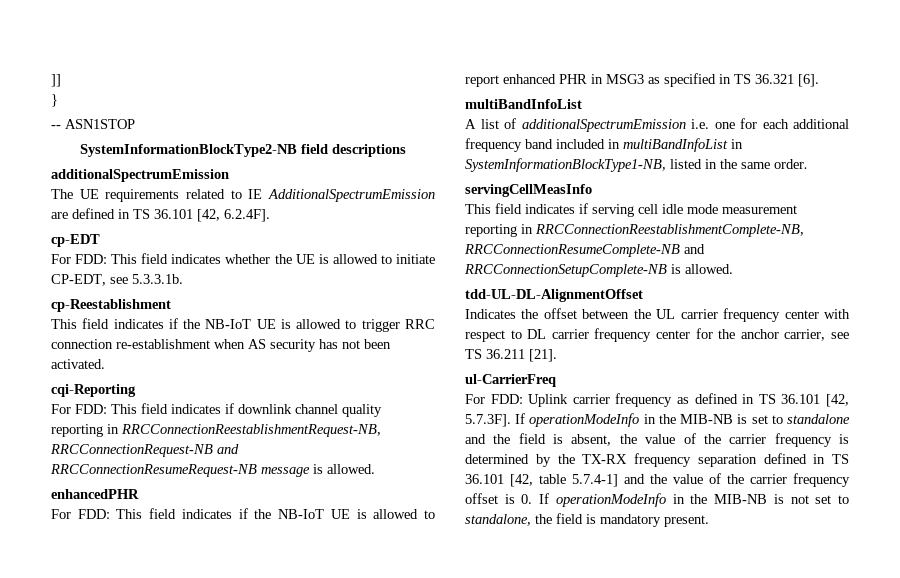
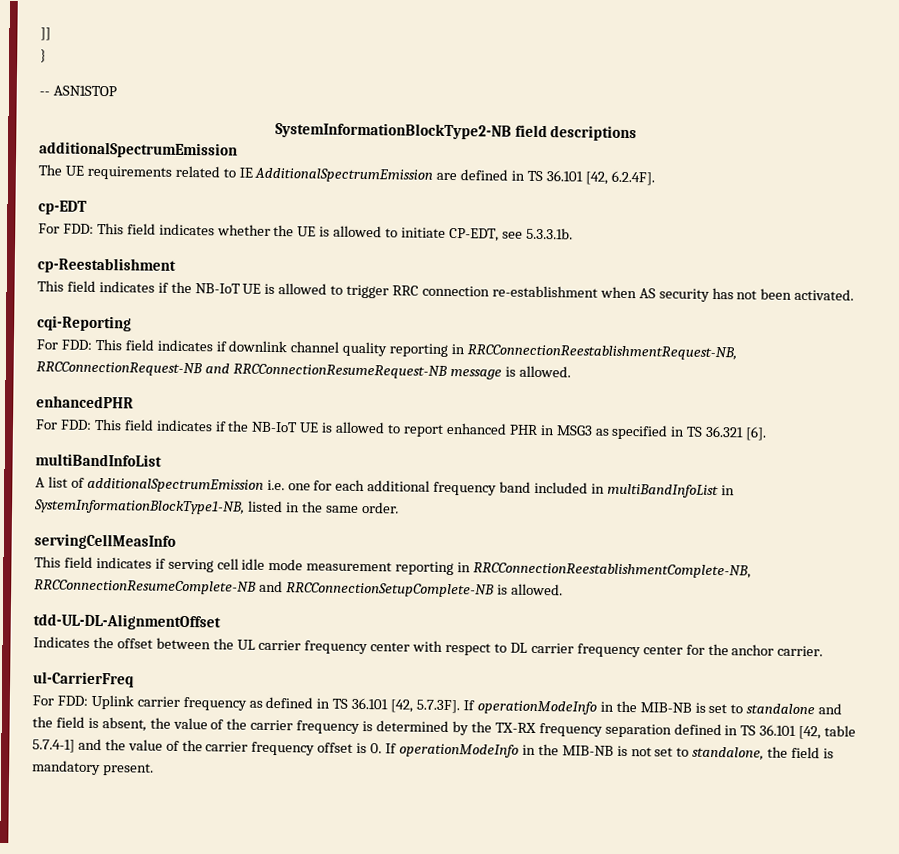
- Indicates the offset between the UL carrier frequency center with respect to DL carrier frequency center for the anchor carrier, see TS 36.211 [21].
+ Indicates the offset between the UL carrier frequency center with respect to DL carrier frequency center for the anchor carrier.

